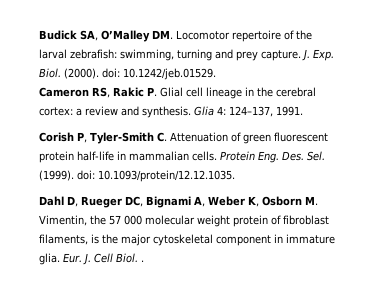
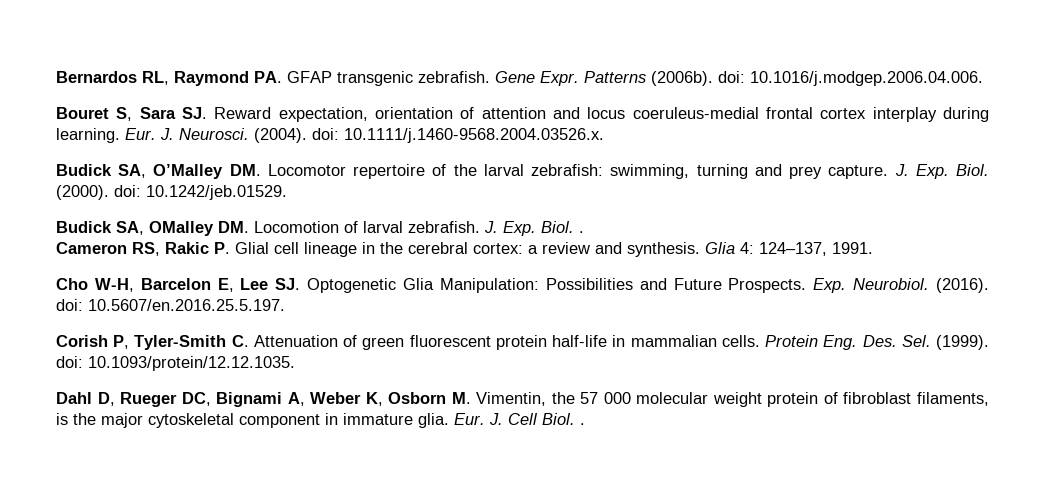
+ Bernardos RL, Raymond PA. GFAP transgenic zebrafish. Gene Expr. Patterns (2006b). doi: 10.1016/j.modgep.2006.04.006.
+ Bouret S, Sara SJ. Reward expectation, orientation of attention and locus coeruleus-medial frontal cortex interplay during learning. Eur. J. Neurosci. (2004). doi: 10.1111/j.1460-9568.2004.03526.x.
+ Budick SA, OMalley DM. Locomotion of larval zebrafish. J. Exp. Biol. .
+ Cho W-H, Barcelon E, Lee SJ. Optogenetic Glia Manipulation: Possibilities and Future Prospects. Exp. Neurobiol. (2016). doi: 10.5607/en.2016.25.5.197.

